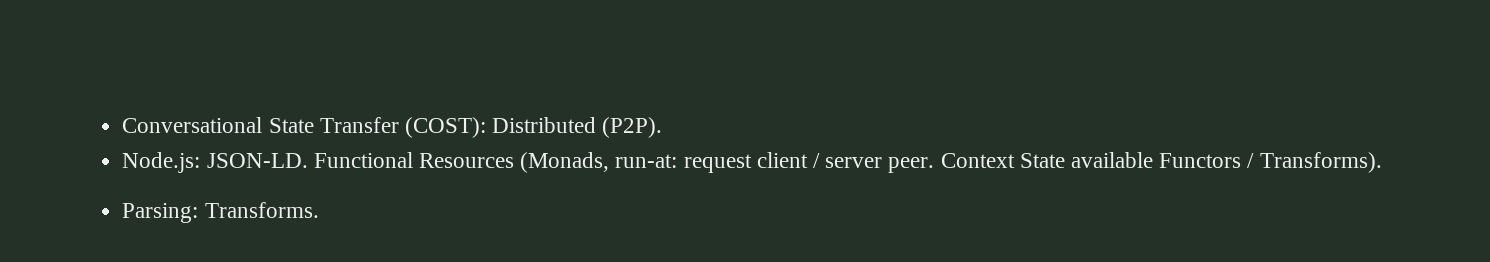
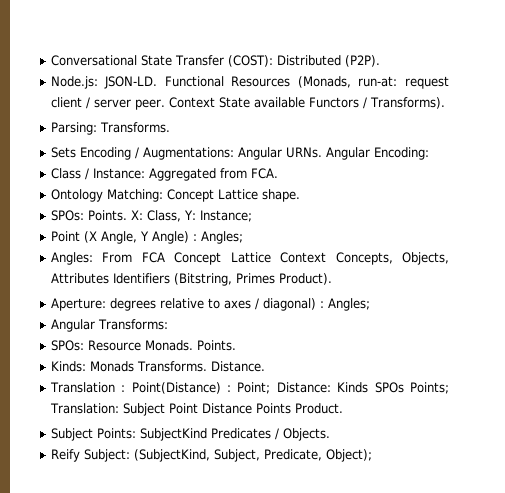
+ Sets Encoding / Augmentations: Angular URNs. Angular Encoding:
+ Class / Instance: Aggregated from FCA.
+ Ontology Matching: Concept Lattice shape.
+ SPOs: Points. X: Class, Y: Instance;
+ Point (X Angle, Y Angle) : Angles;
+ Angles: From FCA Concept Lattice Context Concepts, Objects, Attributes Identifiers (Bitstring, Primes Product).
+ Aperture: degrees relative to axes / diagonal) : Angles;
+ Angular Transforms:
+ SPOs: Resource Monads. Points.
+ Kinds: Monads Transforms. Distance.
+ Translation : Point(Distance) : Point; Distance: Kinds SPOs Points; Translation: Subject Point Distance Points Product.
+ Subject Points: SubjectKind Predicates / Objects.
+ Reify Subject: (SubjectKind, Subject, Predicate, Object);

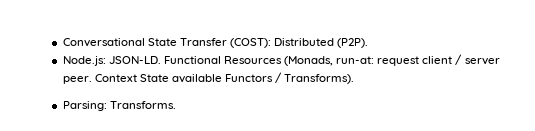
- Sets Encoding / Augmentations: Angular URNs. Angular Encoding:
- Class / Instance: Aggregated from FCA.
- Ontology Matching: Concept Lattice shape.
- SPOs: Points. X: Class, Y: Instance;
- Point (X Angle, Y Angle) : Angles;
- Angles: From FCA Concept Lattice Context Concepts, Objects, Attributes Identifiers (Bitstring, Primes Product).
- Aperture: degrees relative to axes / diagonal) : Angles;
- Angular Transforms:
- SPOs: Resource Monads. Points.
- Kinds: Monads Transforms. Distance.
- Translation : Point(Distance) : Point; Distance: Kinds SPOs Points; Translation: Subject Point Distance Points Product.
- Subject Points: SubjectKind Predicates / Objects.
- Reify Subject: (SubjectKind, Subject, Predicate, Object);

